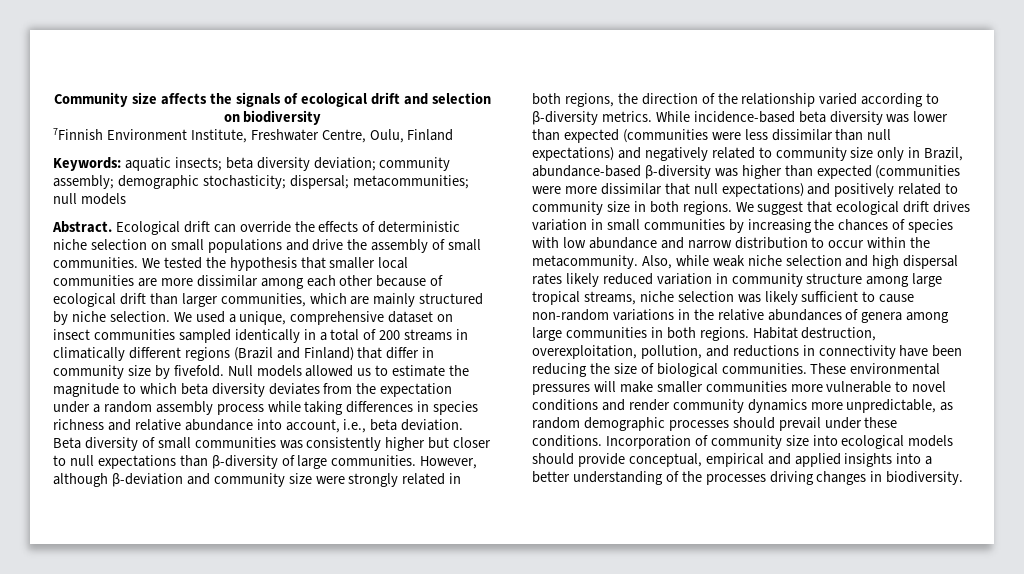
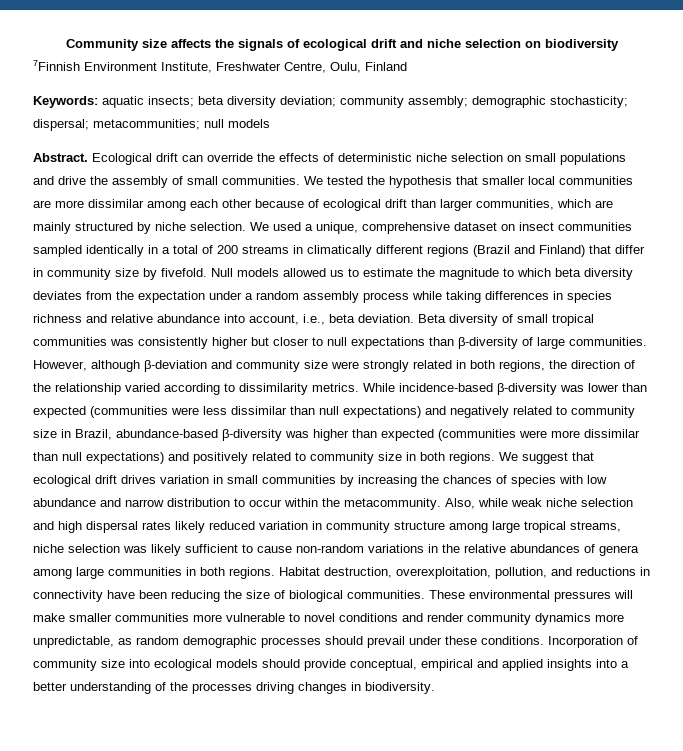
- Community size affects the signals of ecological drift and selection on biodiversity
+ Community size affects the signals of ecological drift and niche selection on biodiversity
- Beta diversity of small communities was consistently higher but closer to null expectations than β-diversity of large communities.
+ Beta diversity of small tropical communities was consistently higher but closer to null expectations than β-diversity of large communities.
- However, although β-deviation and community size were strongly related in both regions, the direction of the relationship varied according to β-diversity metrics.
+ However, although β-deviation and community size were strongly related in both regions, the direction of the relationship varied according to dissimilarity metrics.
- While incidence-based beta diversity was lower than expected (communities were less dissimilar than null expectations) and negatively related to community size only in Brazil, abundance-based β-diversity was higher than expected (communities were more dissimilar that null expectations) and positively related to community size in both regions.
+ While incidence-based β-diversity was lower than expected (communities were less dissimilar than null expectations) and negatively related to community size in Brazil, abundance-based β-diversity was higher than expected (communities were more dissimilar than null expectations) and positively related to community size in both regions.

